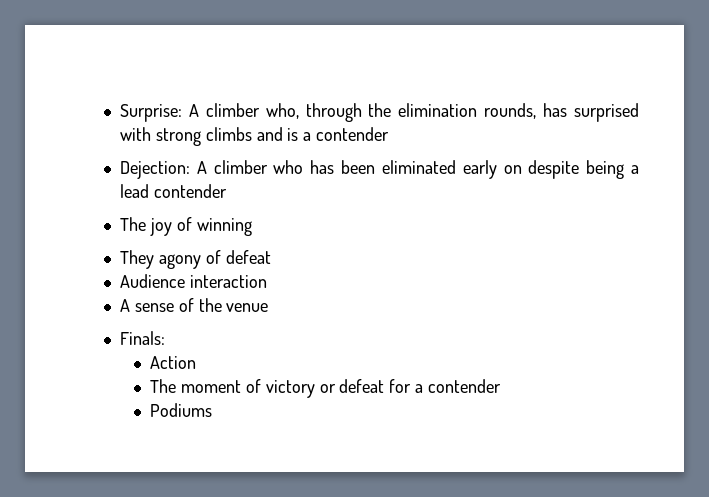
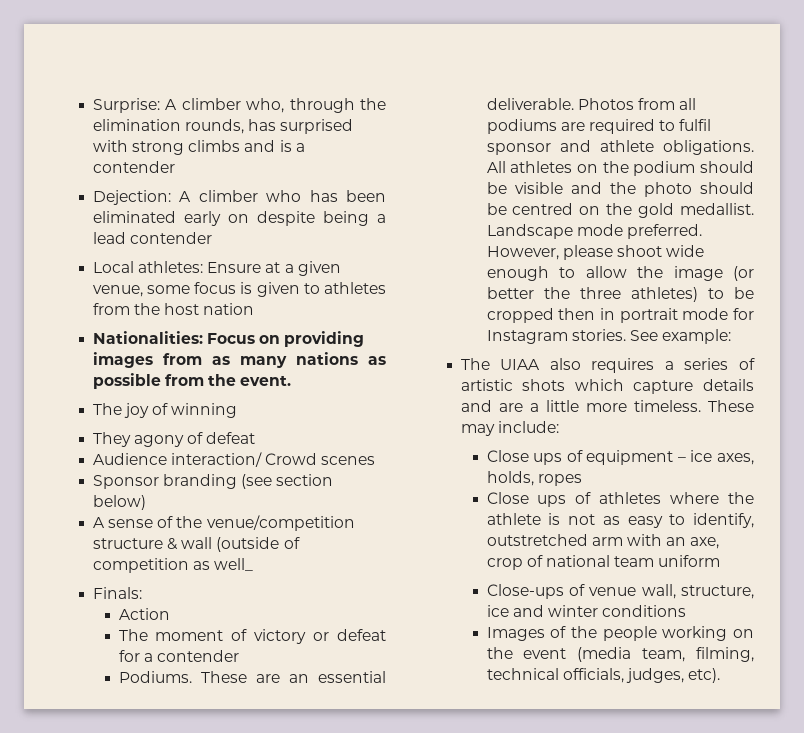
+ Local athletes: Ensure at a given venue, some focus is given to athletes from the host nation
+ Nationalities: Focus on providing images from as many nations as possible from the event.
- Audience interaction
- A sense of the venue
+ Audience interaction/ Crowd scenes
+ Sponsor branding (see section below)
+ A sense of the venue/competition structure & wall (outside of competition as well_
- Podiums
+ Podiums. These are an essential deliverable. Photos from all podiums are required to fulfil sponsor and athlete obligations. All athletes on the podium should be visible and the photo should be centred on the gold medallist. Landscape mode preferred. However, please shoot wide enough to allow the image (or better the three athletes) to be cropped then in portrait mode for Instagram stories. See example:
+ The UIAA also requires a series of artistic shots which capture details and are a little more timeless. These may include:
+ Close ups of equipment – ice axes, holds, ropes
+ Close ups of athletes where the athlete is not as easy to identify, outstretched arm with an axe, crop of national team uniform
+ Close-ups of venue wall, structure, ice and winter conditions
+ Images of the people working on the event (media team, filming, technical officials, judges, etc).

